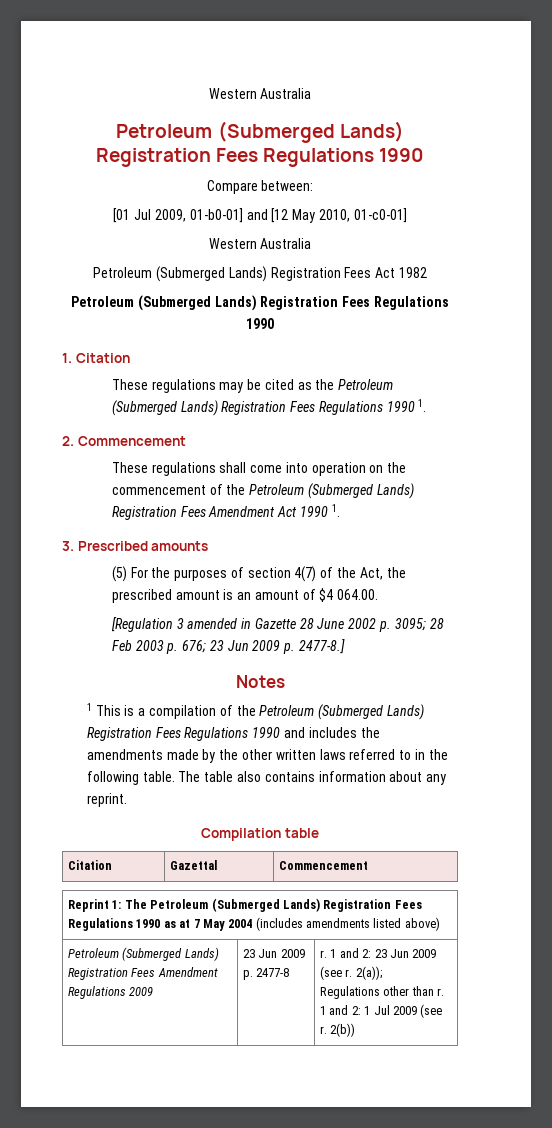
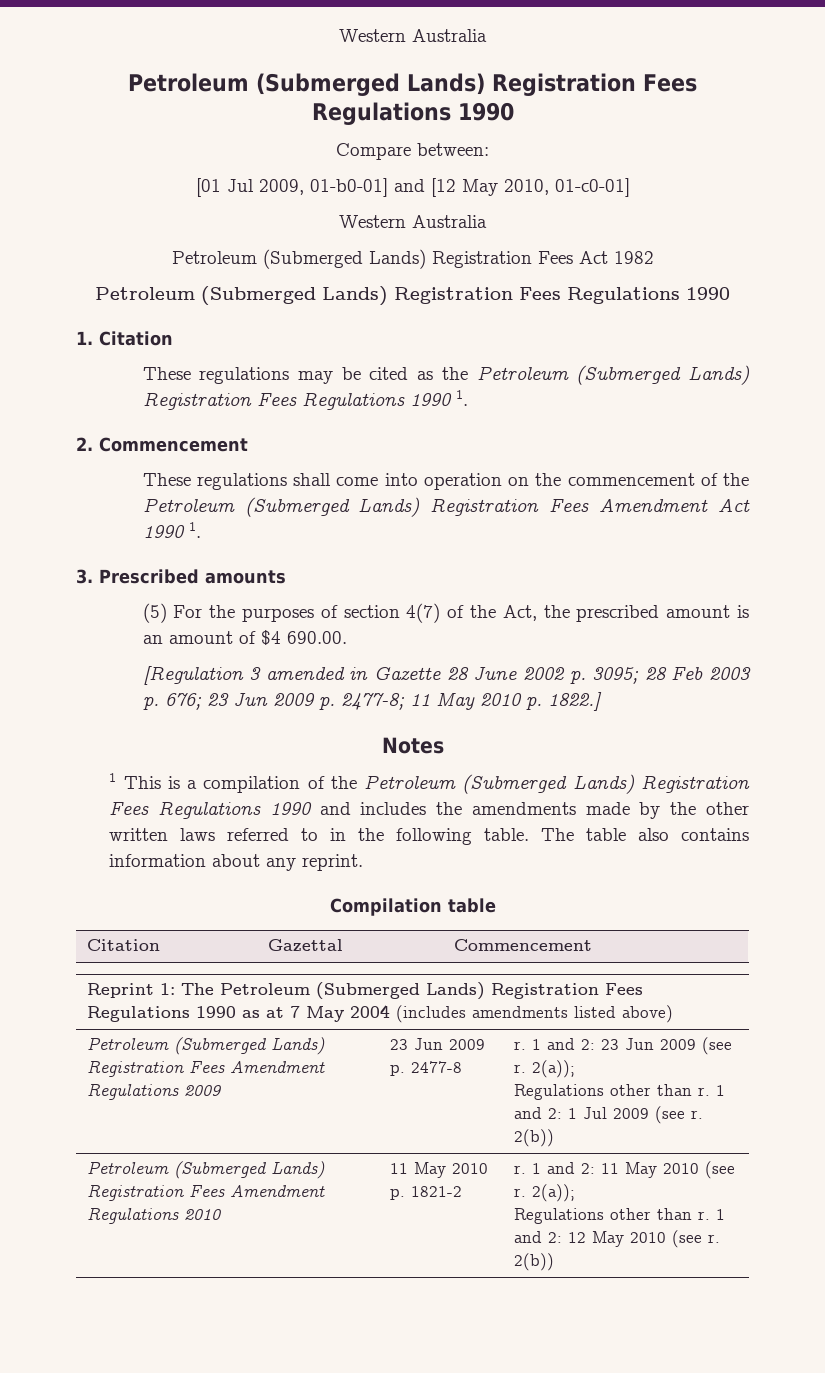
- (5) For the purposes of section 4(7) of the Act, the prescribed amount is an amount of $4 064.00.
+ (5) For the purposes of section 4(7) of the Act, the prescribed amount is an amount of $4 690.00.
- [Regulation 3 amended in Gazette 28 June 2002 p. 3095; 28 Feb 2003 p. 676; 23 Jun 2009 p. 2477-8.]
+ [Regulation 3 amended in Gazette 28 June 2002 p. 3095; 28 Feb 2003 p. 676; 23 Jun 2009 p. 2477-8; 11 May 2010 p. 1822.]
+ Petroleum (Submerged Lands) Registration Fees Amendment Regulations 2010 | 11 May 2010 p. 1821-2 | r. 1 and 2: 11 May 2010 (see r. 2(a));
+ Regulations other than r. 1 and 2: 12 May 2010 (see r. 2(b))

